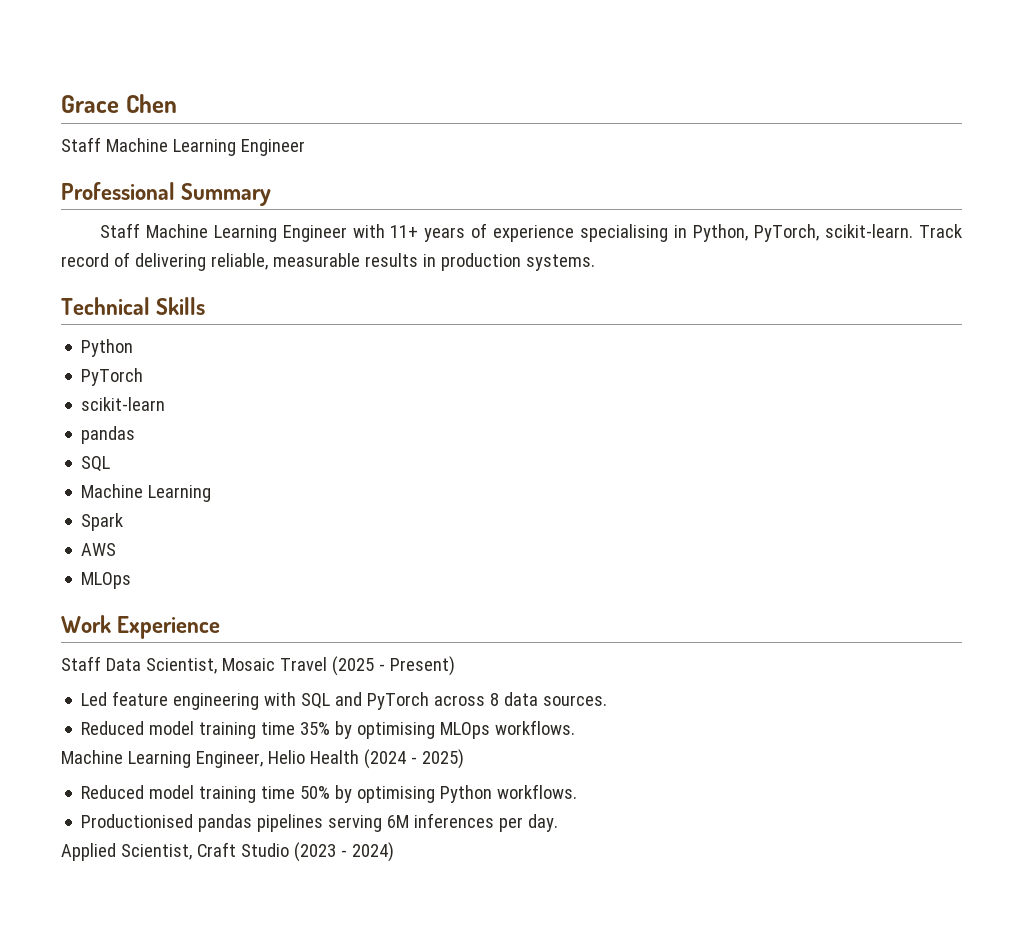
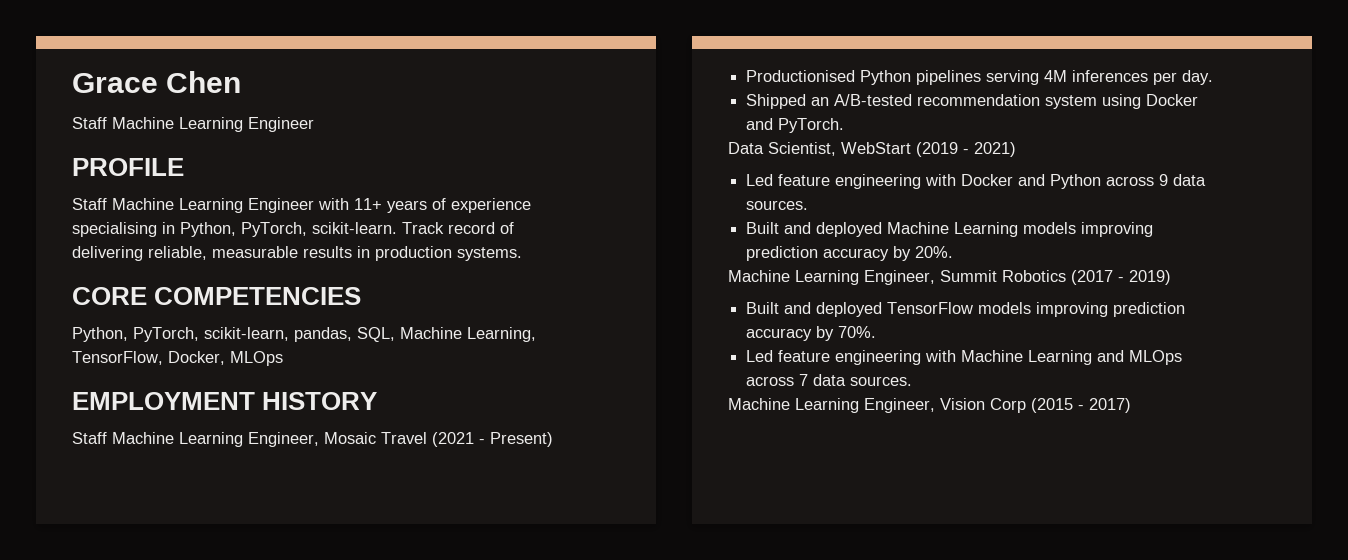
- Professional Summary
+ PROFILE
- Technical Skills
- Python
- PyTorch
- scikit-learn
- pandas
- SQL
- Machine Learning
- Spark
- AWS
- MLOps
- Work Experience
- Staff Data Scientist, Mosaic Travel (2025 - Present)
- Led feature engineering with SQL and PyTorch across 8 data sources.
- Reduced model training time 35% by optimising MLOps workflows.
- Machine Learning Engineer, Helio Health (2024 - 2025)
- Reduced model training time 50% by optimising Python workflows.
- Productionised pandas pipelines serving 6M inferences per day.
- Applied Scientist, Craft Studio (2023 - 2024)
+ CORE COMPETENCIES
+ Python, PyTorch, scikit-learn, pandas, SQL, Machine Learning, TensorFlow, Docker, MLOps
+ EMPLOYMENT HISTORY
+ Staff Machine Learning Engineer, Mosaic Travel (2021 - Present)
+ Productionised Python pipelines serving 4M inferences per day.
+ Shipped an A/B-tested recommendation system using Docker and PyTorch.
+ Data Scientist, WebStart (2019 - 2021)
+ Led feature engineering with Docker and Python across 9 data sources.
+ Built and deployed Machine Learning models improving prediction accuracy by 20%.
+ Machine Learning Engineer, Summit Robotics (2017 - 2019)
+ Built and deployed TensorFlow models improving prediction accuracy by 70%.
+ Led feature engineering with Machine Learning and MLOps across 7 data sources.
+ Machine Learning Engineer, Vision Corp (2015 - 2017)

